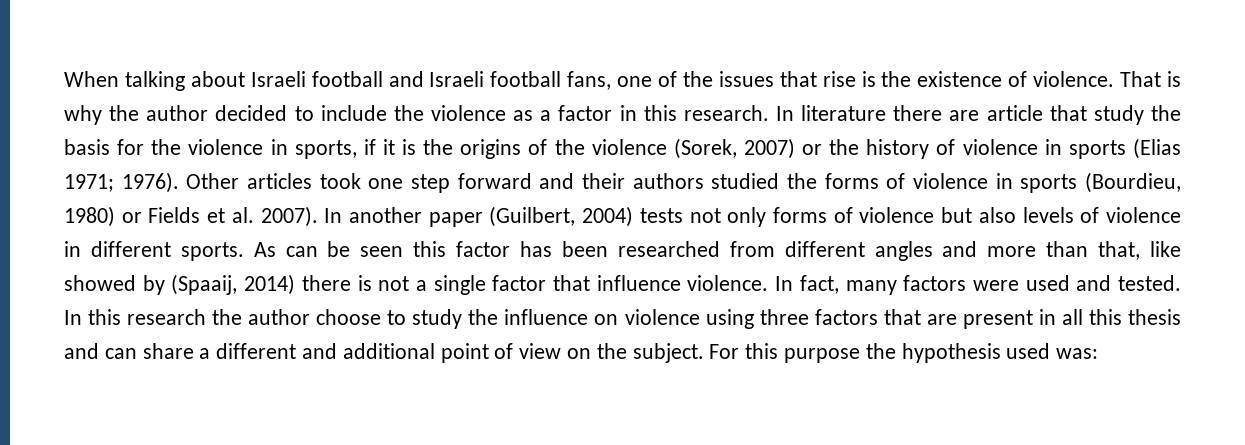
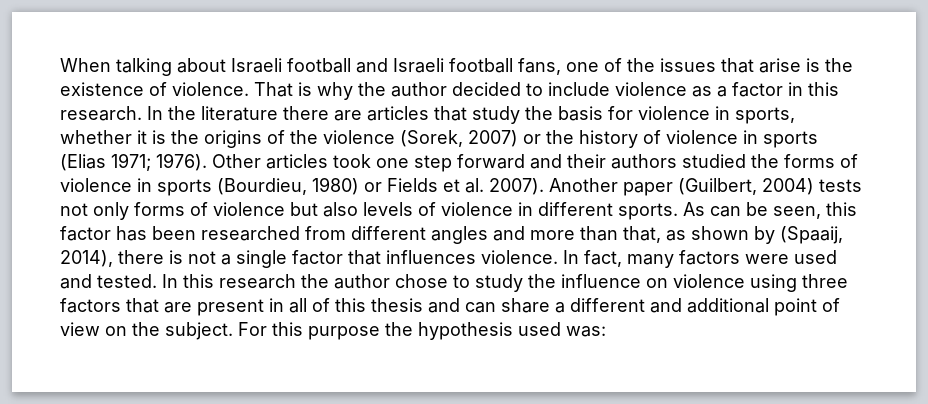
- When talking about Israeli football and Israeli football fans, one of the issues that rise is the existence of violence.
+ When talking about Israeli football and Israeli football fans, one of the issues that arise is the existence of violence.
- That is why the author decided to include the violence as a factor in this research.
+ That is why the author decided to include violence as a factor in this research.
- In literature there are article that study the basis for the violence in sports, if it is the origins of the violence (Sorek, 2007) or the history of violence in sports (Elias 1971; 1976).
+ In the literature there are articles that study the basis for violence in sports, whether it is the origins of the violence (Sorek, 2007) or the history of violence in sports (Elias 1971; 1976).
- In another paper (Guilbert, 2004) tests not only forms of violence but also levels of violence in different sports.
+ Another paper (Guilbert, 2004) tests not only forms of violence but also levels of violence in different sports.
- As can be seen this factor has been researched from different angles and more than that, like showed by (Spaaij, 2014) there is not a single factor that influence violence.
+ As can be seen, this factor has been researched from different angles and more than that, as shown by (Spaaij, 2014), there is not a single factor that influences violence.
- In this research the author choose to study the influence on violence using three factors that are present in all this thesis and can share a different and additional point of view on the subject.
+ In this research the author chose to study the influence on violence using three factors that are present in all of this thesis and can share a different and additional point of view on the subject.

